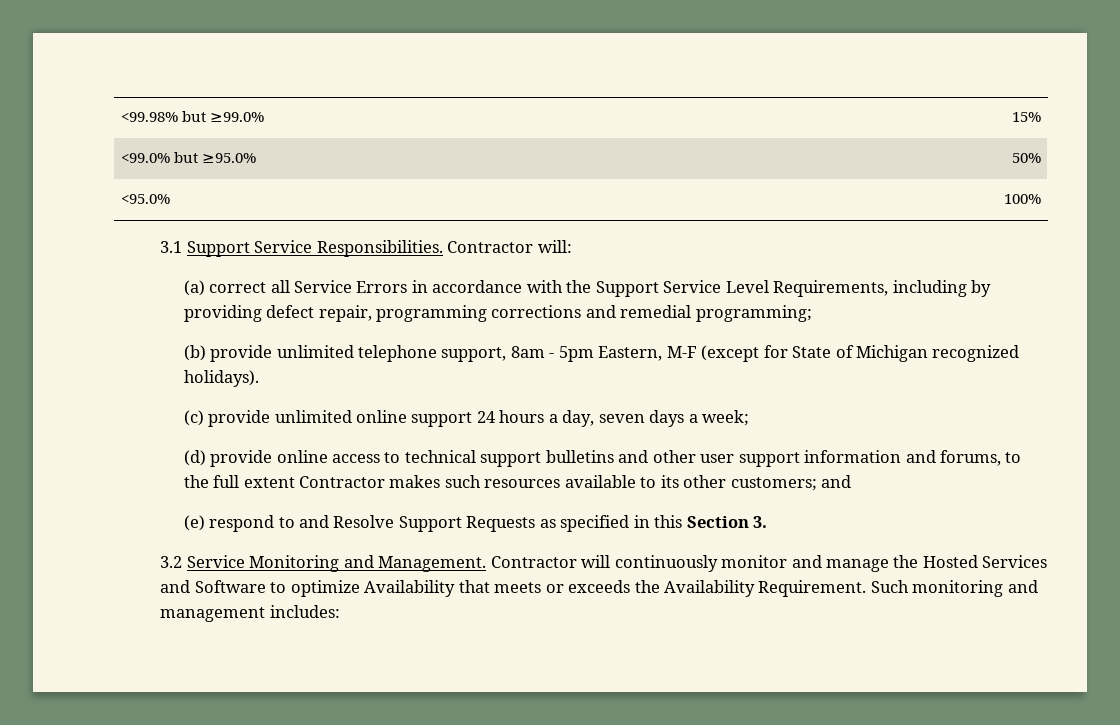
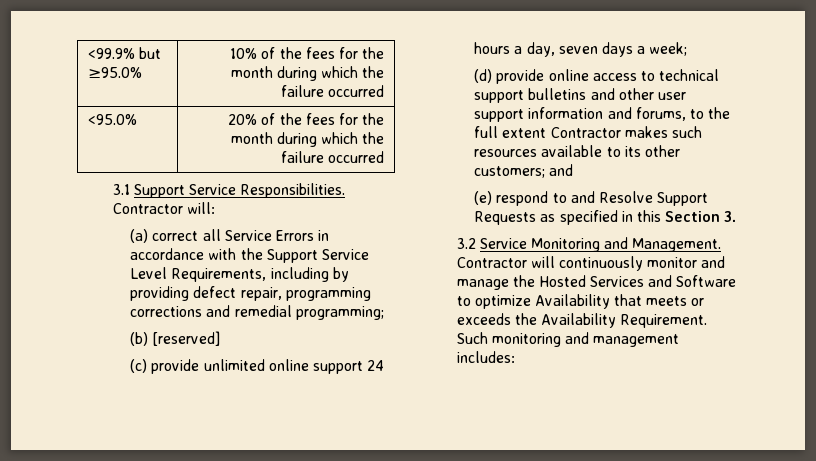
- <99.98% but ≥99.0% | 15%
- <99.0% but ≥95.0% | 50%
- <95.0% | 100%
+ <99.9% but ≥95.0% | 10% of the fees for the month during which the failure occurred
+ <95.0% | 20% of the fees for the month during which the failure occurred
- (b) provide unlimited telephone support, 8am - 5pm Eastern, M-F (except for State of Michigan recognized holidays).
+ (b) [reserved]

